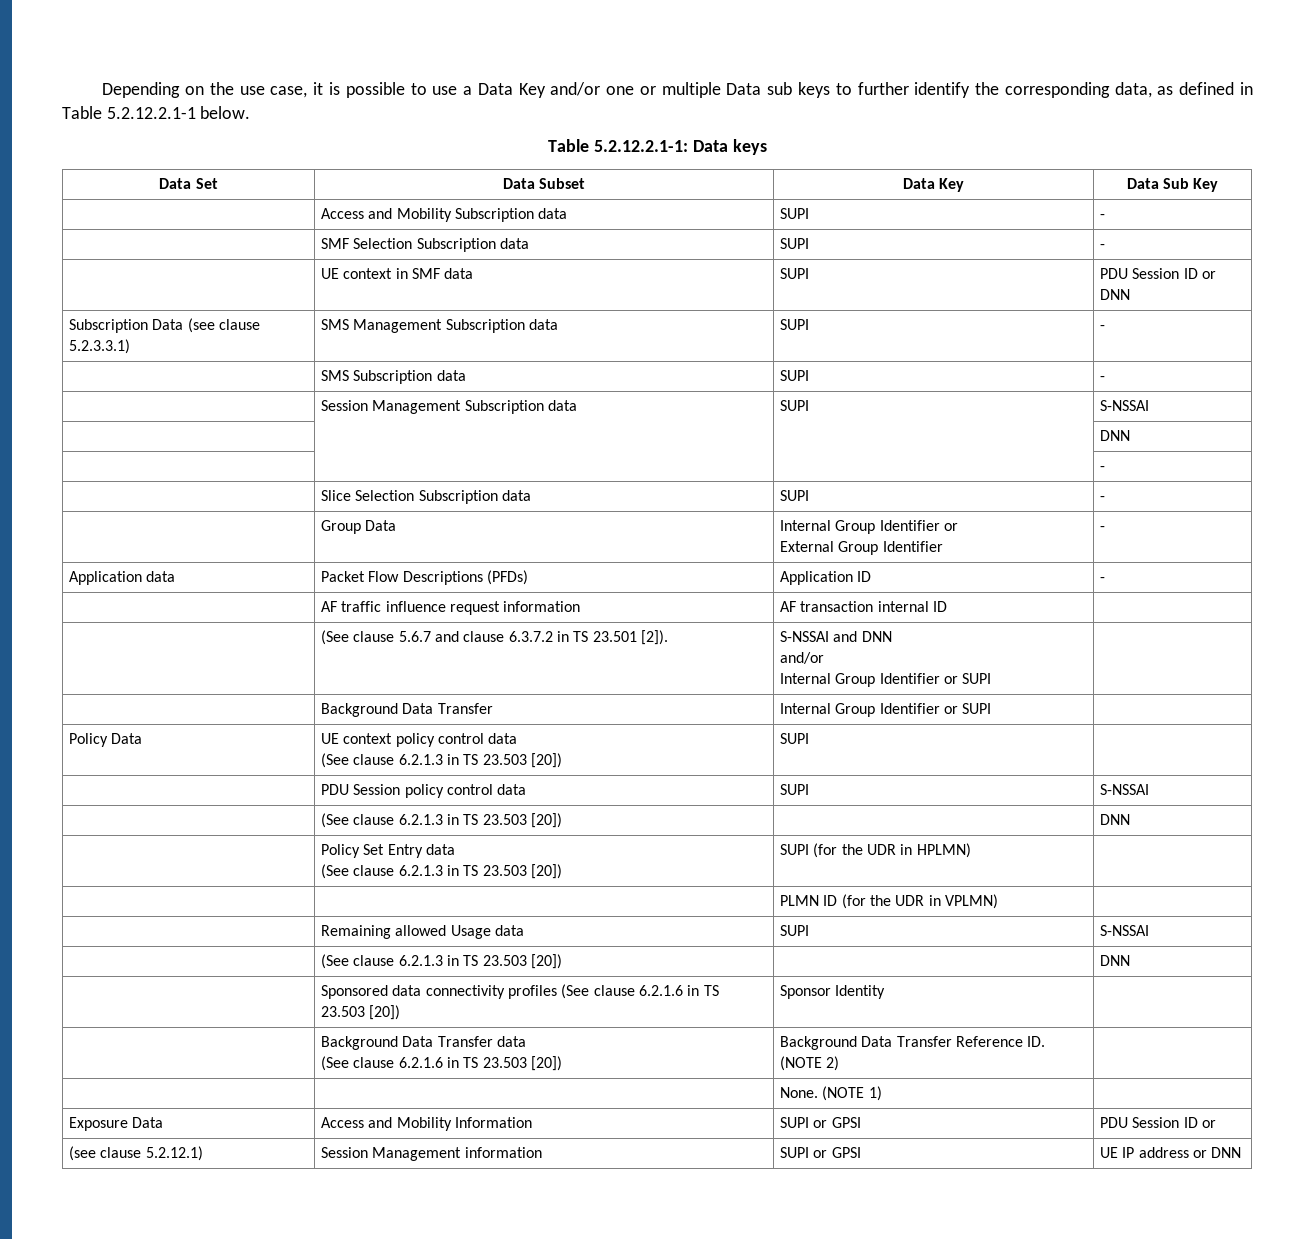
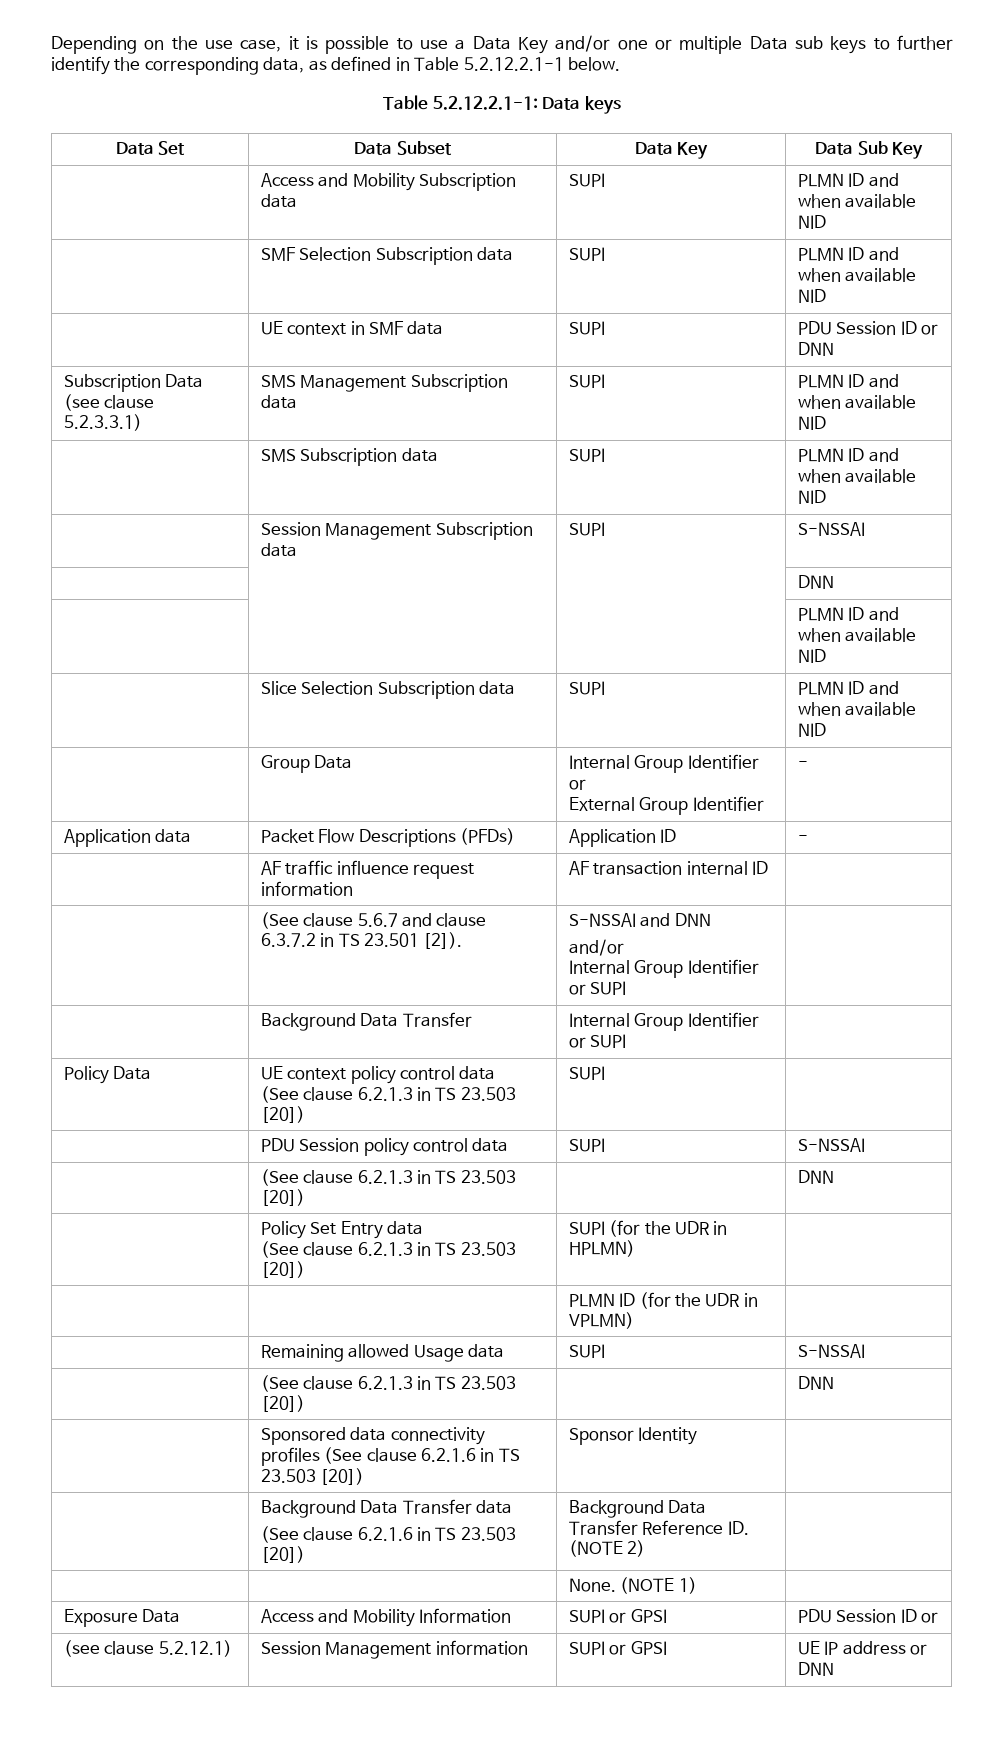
- | Access and Mobility Subscription data | SUPI | -
+ | Access and Mobility Subscription data | SUPI | PLMN ID and when available NID
- | SMF Selection Subscription data | SUPI | -
+ | SMF Selection Subscription data | SUPI | PLMN ID and when available NID
- Subscription Data (see clause 5.2.3.3.1) | SMS Management Subscription data | SUPI | -
- | SMS Subscription data | SUPI | -
+ Subscription Data (see clause 5.2.3.3.1) | SMS Management Subscription data | SUPI | PLMN ID and when available NID
+ | SMS Subscription data | SUPI | PLMN ID and when available NID
- | | | -
+ | | | PLMN ID and when available NID
- | Slice Selection Subscription data | SUPI | -
+ | Slice Selection Subscription data | SUPI | PLMN ID and when available NID

